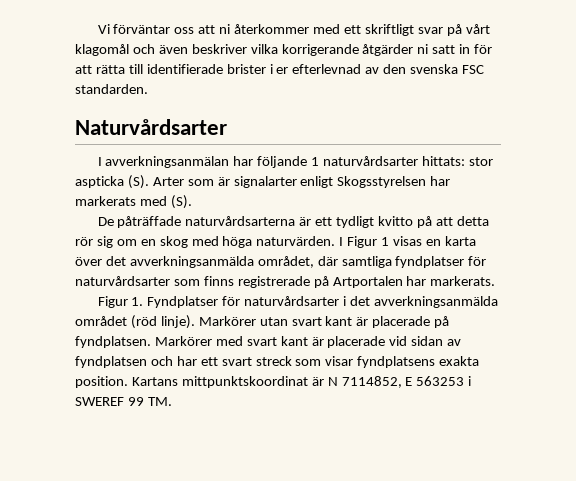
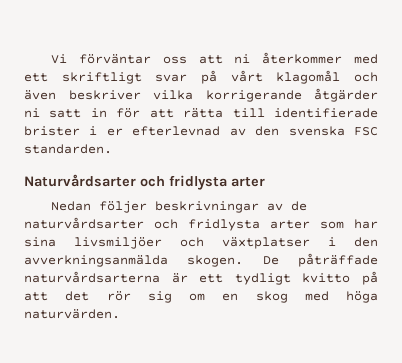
- Naturvårdsarter
- I avverkningsanmälan har följande 1 naturvårdsarter hittats: stor aspticka (S). Arter som är signalarter enligt Skogsstyrelsen har markerats med (S).
- De påträffade naturvårdsarterna är ett tydligt kvitto på att detta rör sig om en skog med höga naturvärden. I Figur 1 visas en karta över det avverkningsanmälda området, där samtliga fyndplatser för naturvårdsarter som finns registrerade på Artportalen har markerats.
- Figur 1. Fyndplatser för naturvårdsarter i det avverkningsanmälda området (röd linje). Markörer utan svart kant är placerade på fyndplatsen. Markörer med svart kant är placerade vid sidan av fyndplatsen och har ett svart streck som visar fyndplatsens exakta position. Kartans mittpunktskoordinat är N 7114852, E 563253 i SWEREF 99 TM.
+ Naturvårdsarter och fridlysta arter
+ Nedan följer beskrivningar av de naturvårdsarter och fridlysta arter som har sina livsmiljöer och växtplatser i den avverkningsanmälda skogen. De påträffade naturvårdsarterna är ett tydligt kvitto på att det rör sig om en skog med höga naturvärden.

